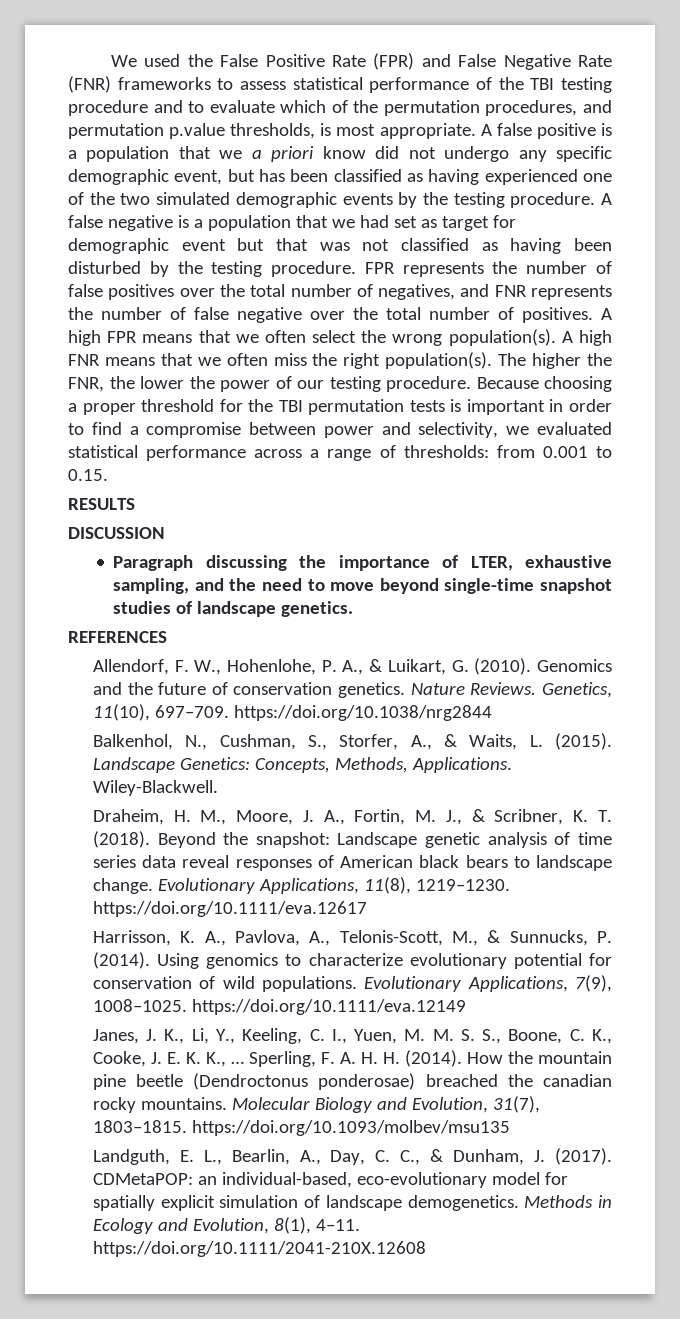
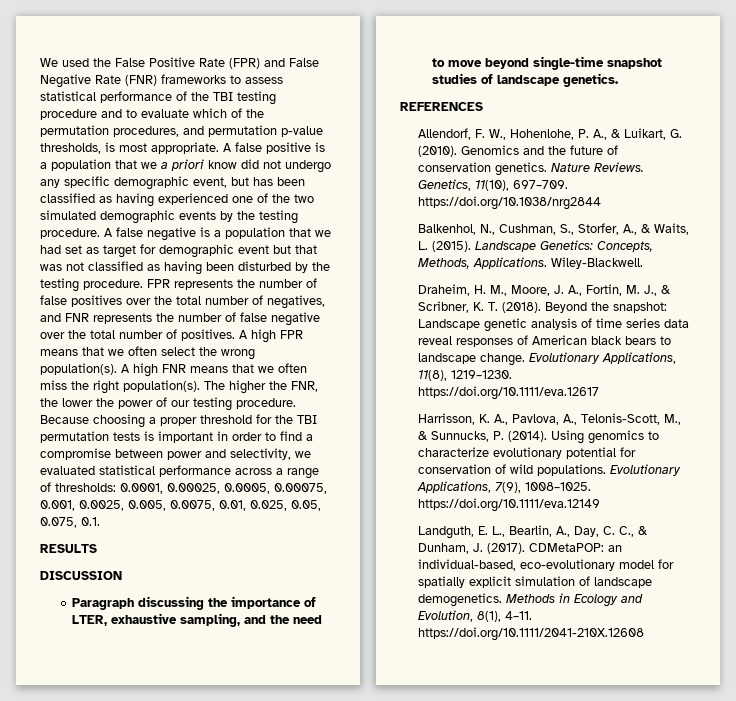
- We used the False Positive Rate (FPR) and False Negative Rate (FNR) frameworks to assess statistical performance of the TBI testing procedure and to evaluate which of the permutation procedures, and permutation p.value thresholds, is most appropriate.
+ We used the False Positive Rate (FPR) and False Negative Rate (FNR) frameworks to assess statistical performance of the TBI testing procedure and to evaluate which of the permutation procedures, and permutation p-value thresholds, is most appropriate.
- Because choosing a proper threshold for the TBI permutation tests is important in order to find a compromise between power and selectivity, we evaluated statistical performance across a range of thresholds: from 0.001 to 0.15.
+ Because choosing a proper threshold for the TBI permutation tests is important in order to find a compromise between power and selectivity, we evaluated statistical performance across a range of thresholds: 0.0001, 0.00025, 0.0005, 0.00075, 0.001, 0.0025, 0.005, 0.0075, 0.01, 0.025, 0.05, 0.075, 0.1.
- Janes, J. K., Li, Y., Keeling, C. I., Yuen, M. M. S. S., Boone, C. K., Cooke, J. E. K. K., … Sperling, F. A. H. H. (2014). How the mountain pine beetle (Dendroctonus ponderosae) breached the canadian rocky mountains. Molecular Biology and Evolution, 31(7), 1803–1815. https://doi.org/10.1093/molbev/msu135

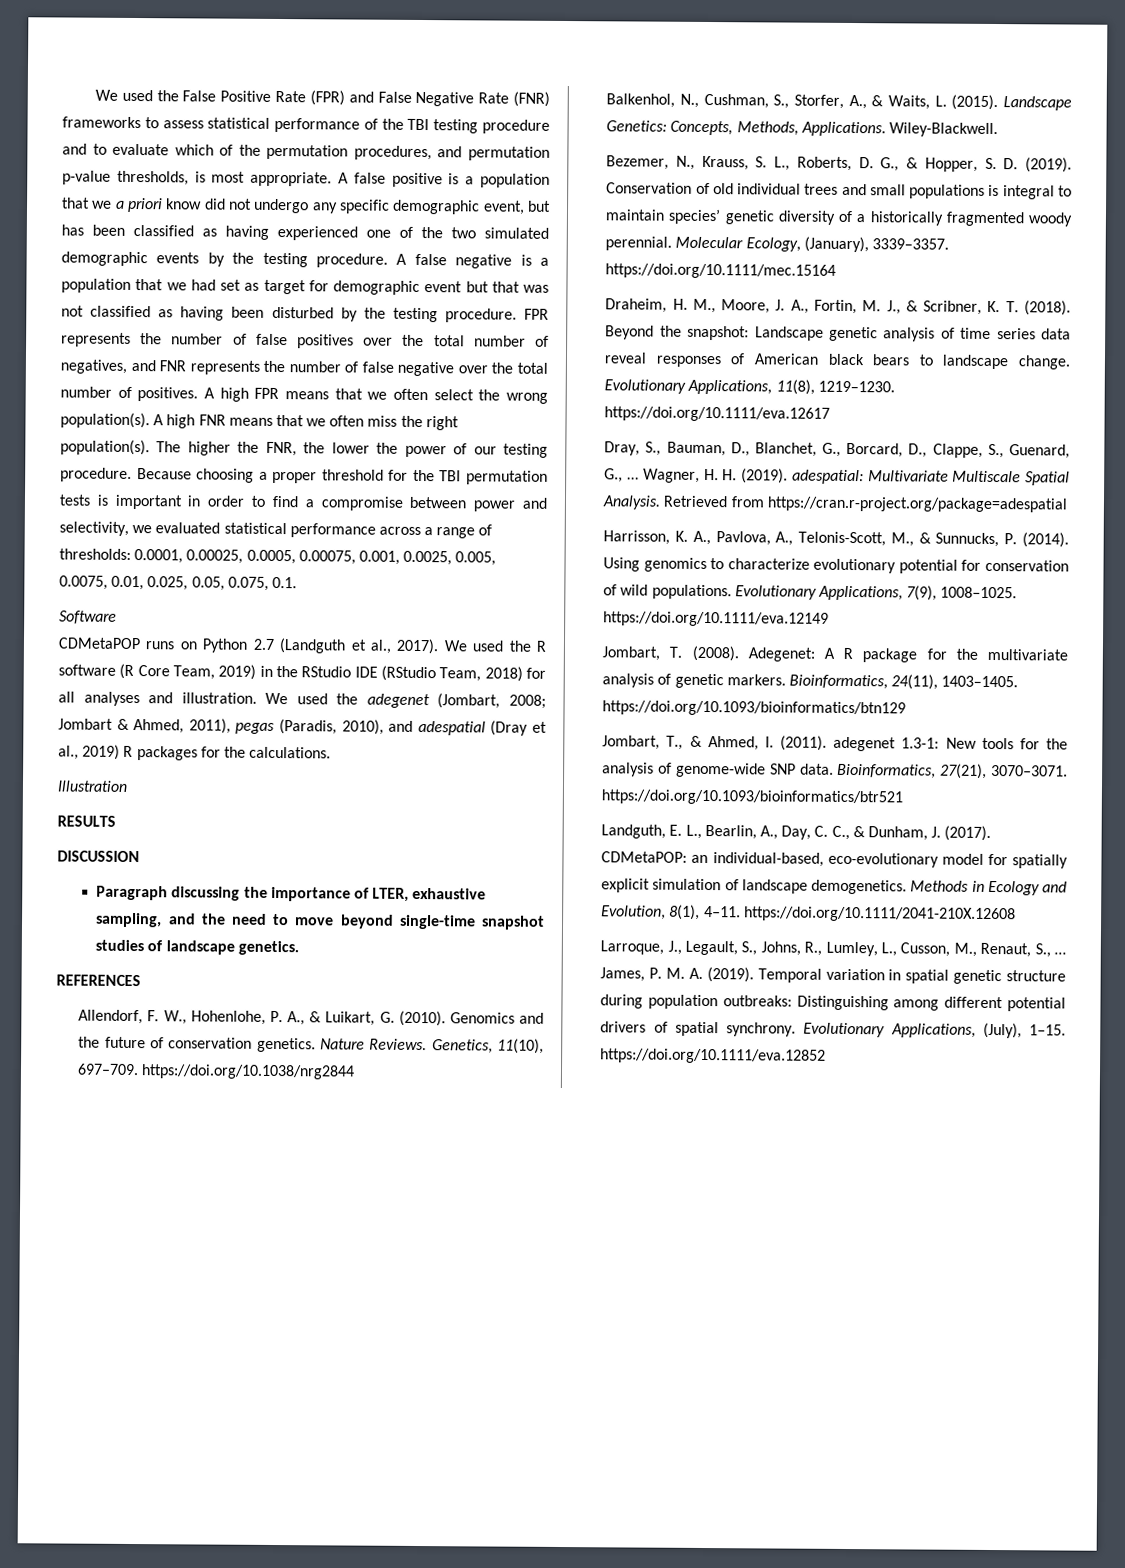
+ Software
+ CDMetaPOP runs on Python 2.7 (Landguth et al., 2017). We used the R software (R Core Team, 2019) in the RStudio IDE (RStudio Team, 2018) for all analyses and illustration. We used the adegenet (Jombart, 2008; Jombart & Ahmed, 2011), pegas (Paradis, 2010), and adespatial (Dray et al., 2019) R packages for the calculations.
+ Illustration
+ Bezemer, N., Krauss, S. L., Roberts, D. G., & Hopper, S. D. (2019). Conservation of old individual trees and small populations is integral to maintain species’ genetic diversity of a historically fragmented woody perennial. Molecular Ecology, (January), 3339–3357. https://doi.org/10.1111/mec.15164
+ Dray, S., Bauman, D., Blanchet, G., Borcard, D., Clappe, S., Guenard, G., … Wagner, H. H. (2019). adespatial: Multivariate Multiscale Spatial Analysis. Retrieved from https://cran.r-project.org/package=adespatial
+ Jombart, T. (2008). Adegenet: A R package for the multivariate analysis of genetic markers. Bioinformatics, 24(11), 1403–1405. https://doi.org/10.1093/bioinformatics/btn129
+ Jombart, T., & Ahmed, I. (2011). adegenet 1.3-1: New tools for the analysis of genome-wide SNP data. Bioinformatics, 27(21), 3070–3071. https://doi.org/10.1093/bioinformatics/btr521
+ Larroque, J., Legault, S., Johns, R., Lumley, L., Cusson, M., Renaut, S., … James, P. M. A. (2019). Temporal variation in spatial genetic structure during population outbreaks: Distinguishing among different potential drivers of spatial synchrony. Evolutionary Applications, (July), 1–15. https://doi.org/10.1111/eva.12852

